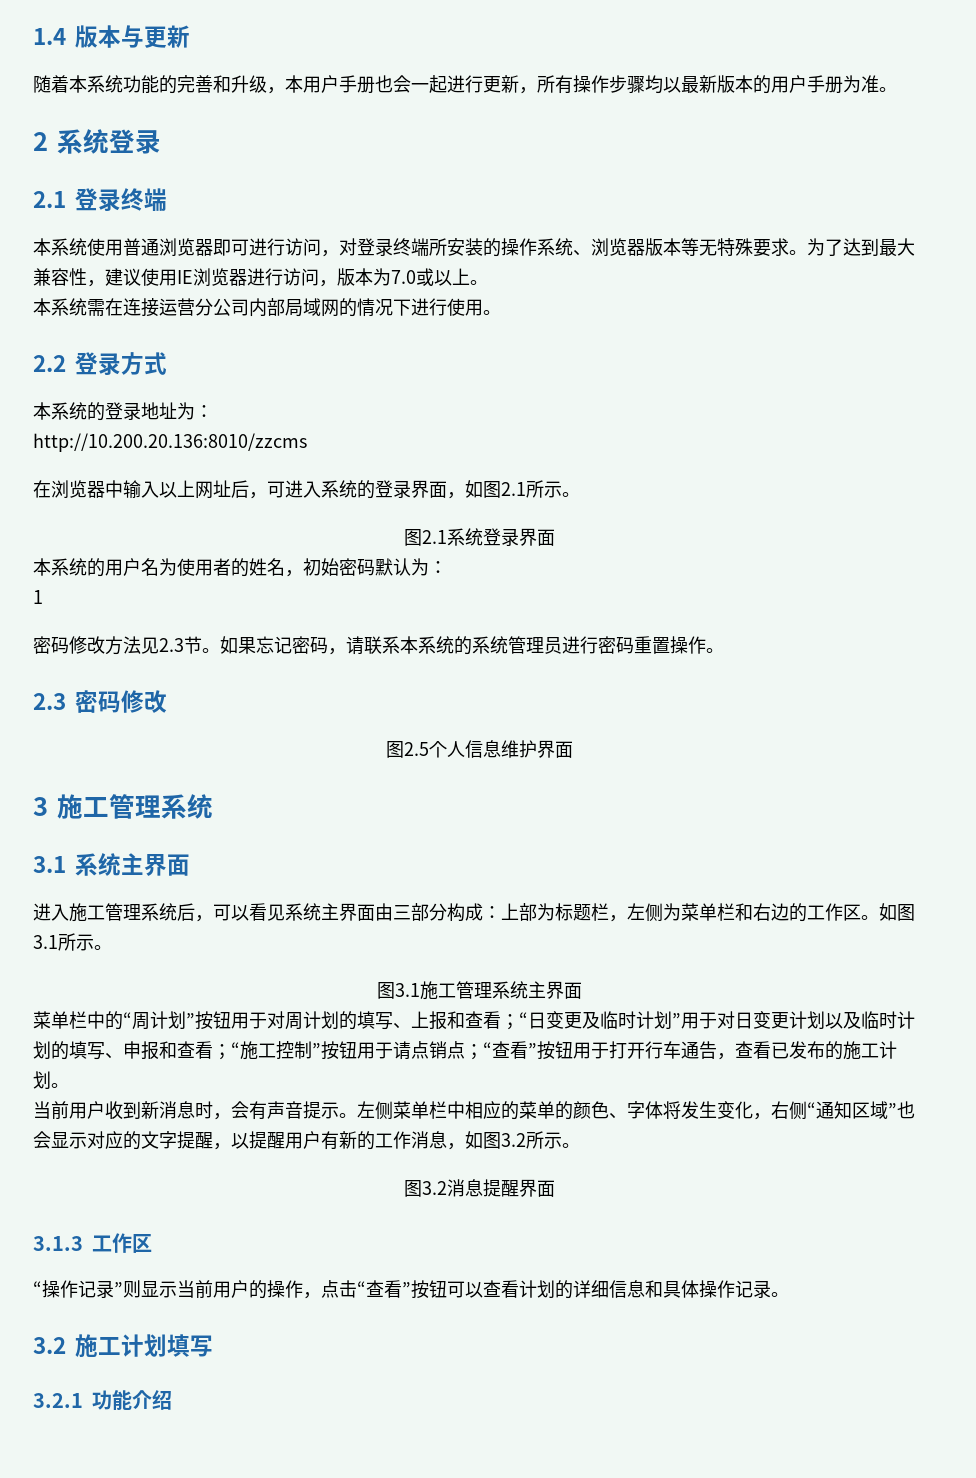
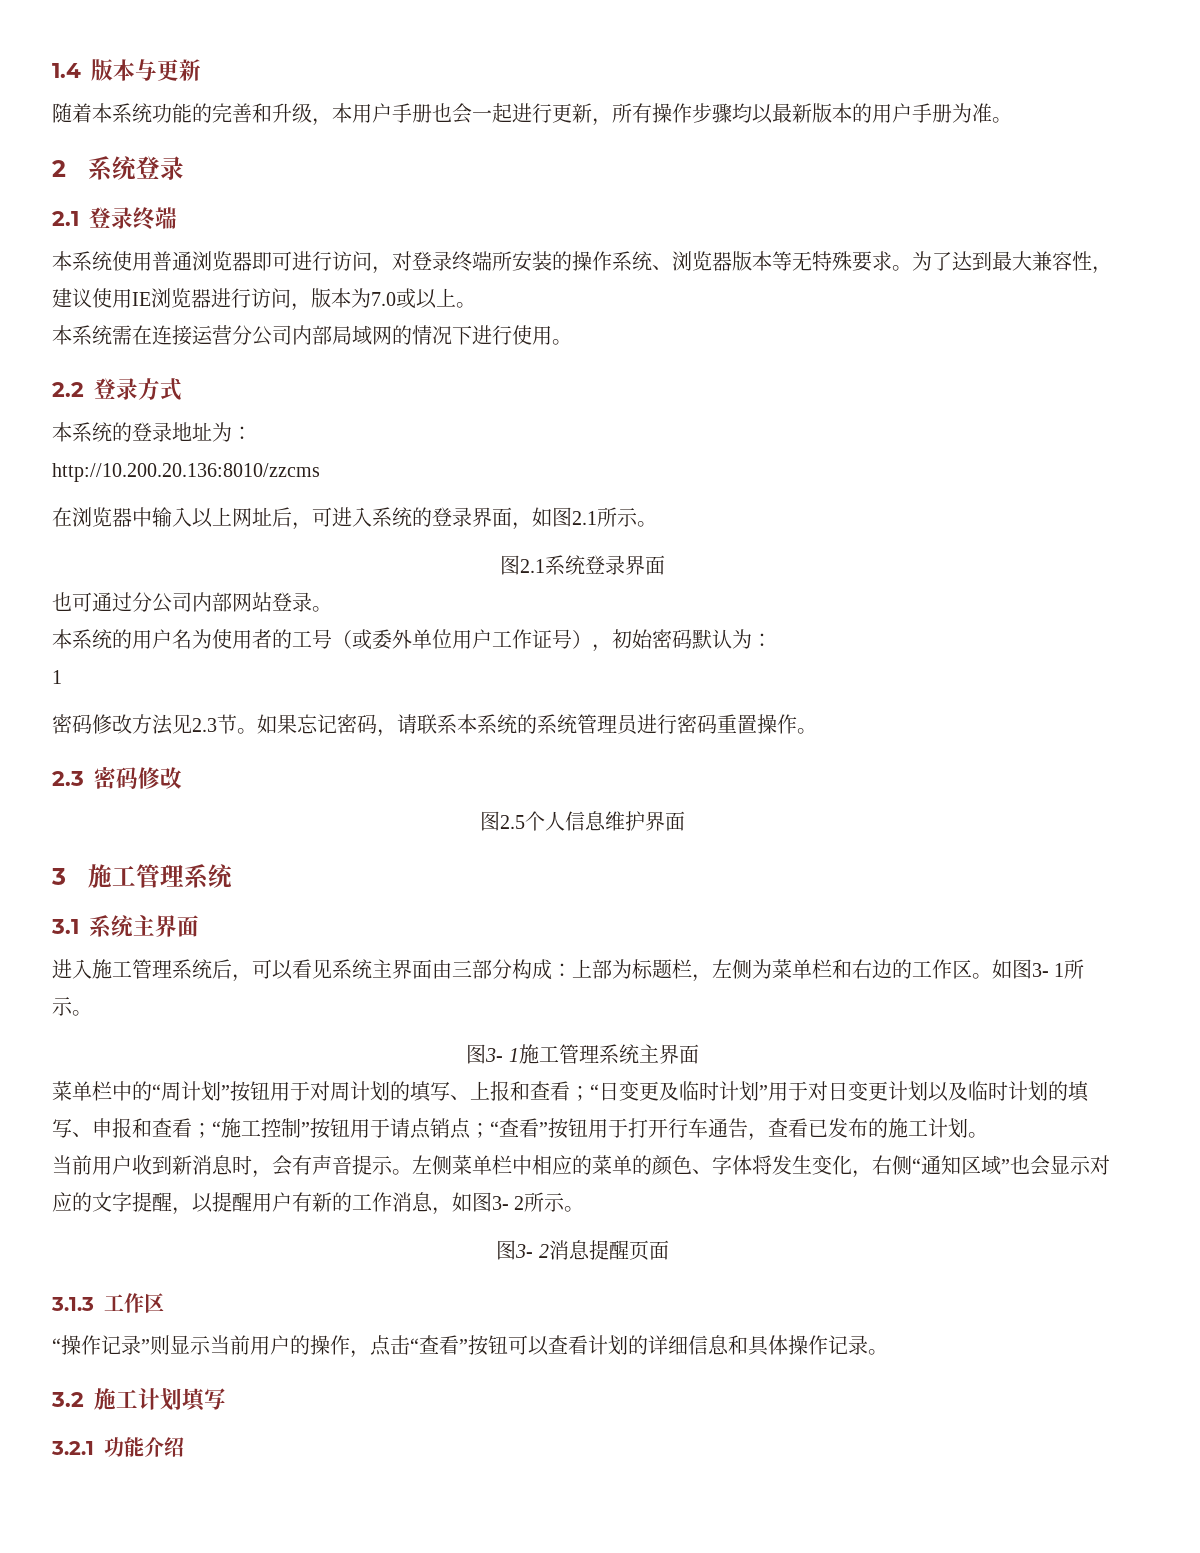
+ 也可通过分公司内部网站登录。
- 本系统的用户名为使用者的姓名，初始密码默认为：
+ 本系统的用户名为使用者的工号（或委外单位用户工作证号），初始密码默认为：
- 如图3.1所示。
- 图3.1施工管理系统主界面
+ 如图3- 1所示。
+ 图3- 1施工管理系统主界面
- 左侧菜单栏中相应的菜单的颜色、字体将发生变化，右侧“通知区域”也会显示对应的文字提醒，以提醒用户有新的工作消息，如图3.2所示。
- 图3.2消息提醒界面
+ 左侧菜单栏中相应的菜单的颜色、字体将发生变化，右侧“通知区域”也会显示对应的文字提醒，以提醒用户有新的工作消息，如图3- 2所示。
+ 图3- 2消息提醒页面

